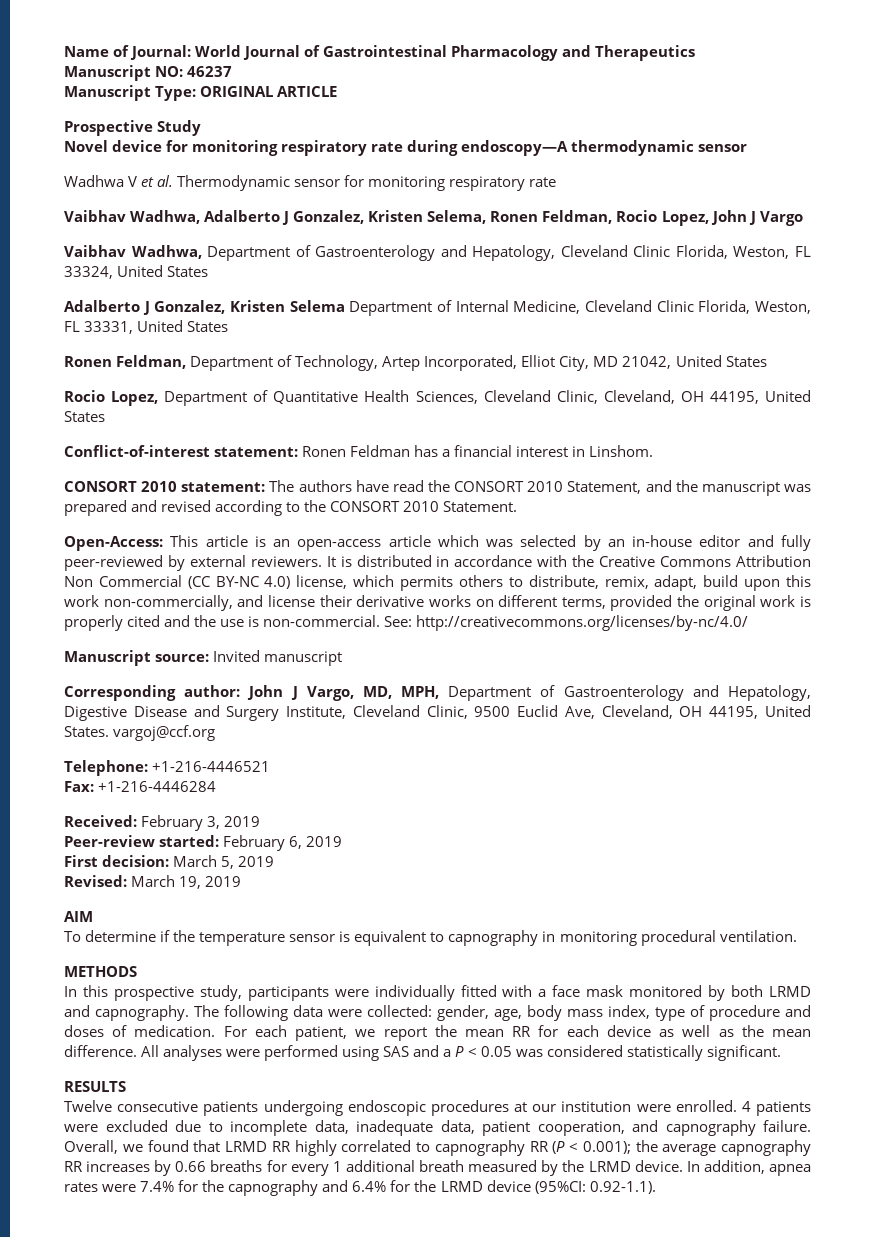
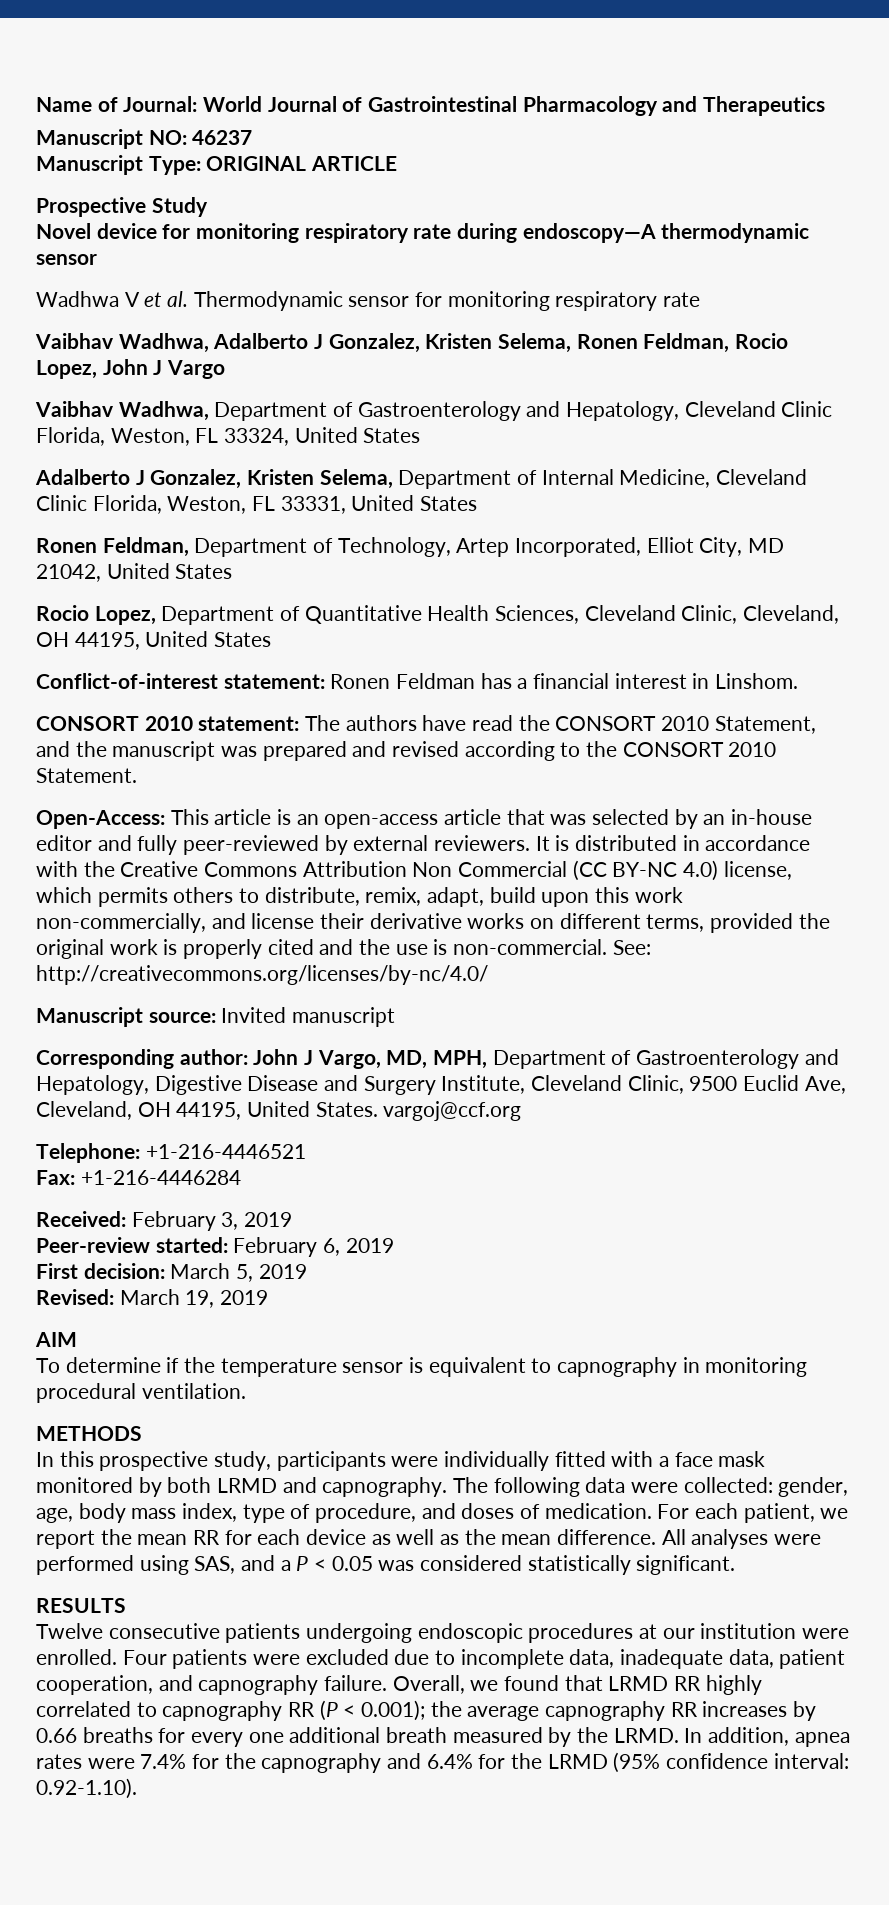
- Adalberto J Gonzalez, Kristen Selema Department of Internal Medicine, Cleveland Clinic Florida, Weston, FL 33331, United States
+ Adalberto J Gonzalez, Kristen Selema, Department of Internal Medicine, Cleveland Clinic Florida, Weston, FL 33331, United States
- Open-Access: This article is an open-access article which was selected by an in-house editor and fully peer-reviewed by external reviewers.
+ Open-Access: This article is an open-access article that was selected by an in-house editor and fully peer-reviewed by external reviewers.
- The following data were collected: gender, age, body mass index, type of procedure and doses of medication.
+ The following data were collected: gender, age, body mass index, type of procedure, and doses of medication.
- All analyses were performed using SAS and a P < 0.05 was considered statistically significant.
+ All analyses were performed using SAS, and a P < 0.05 was considered statistically significant.
- 4 patients were excluded due to incomplete data, inadequate data, patient cooperation, and capnography failure.
+ Four patients were excluded due to incomplete data, inadequate data, patient cooperation, and capnography failure.
- Overall, we found that LRMD RR highly correlated to capnography RR (P < 0.001); the average capnography RR increases by 0.66 breaths for every 1 additional breath measured by the LRMD device.
+ Overall, we found that LRMD RR highly correlated to capnography RR (P < 0.001); the average capnography RR increases by 0.66 breaths for every one additional breath measured by the LRMD.
- In addition, apnea rates were 7.4% for the capnography and 6.4% for the LRMD device (95%CI: 0.92-1.1).
+ In addition, apnea rates were 7.4% for the capnography and 6.4% for the LRMD (95% confidence interval: 0.92-1.10).

